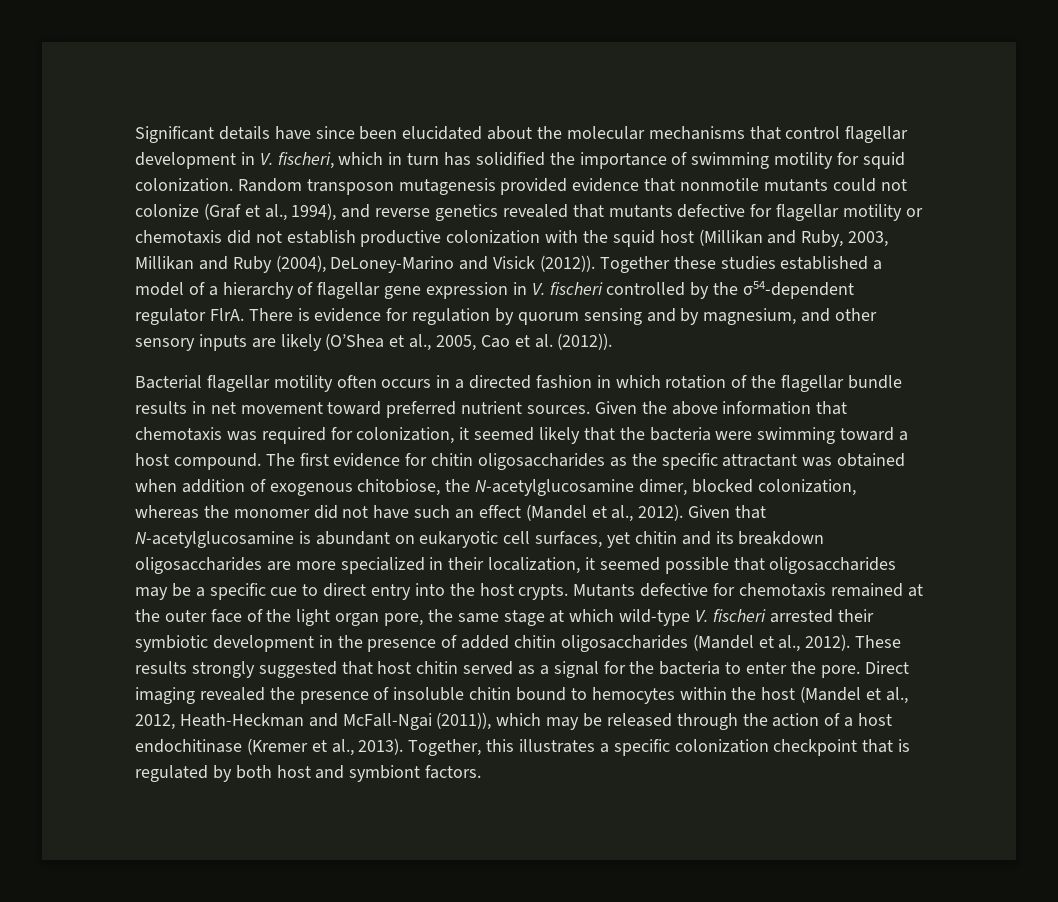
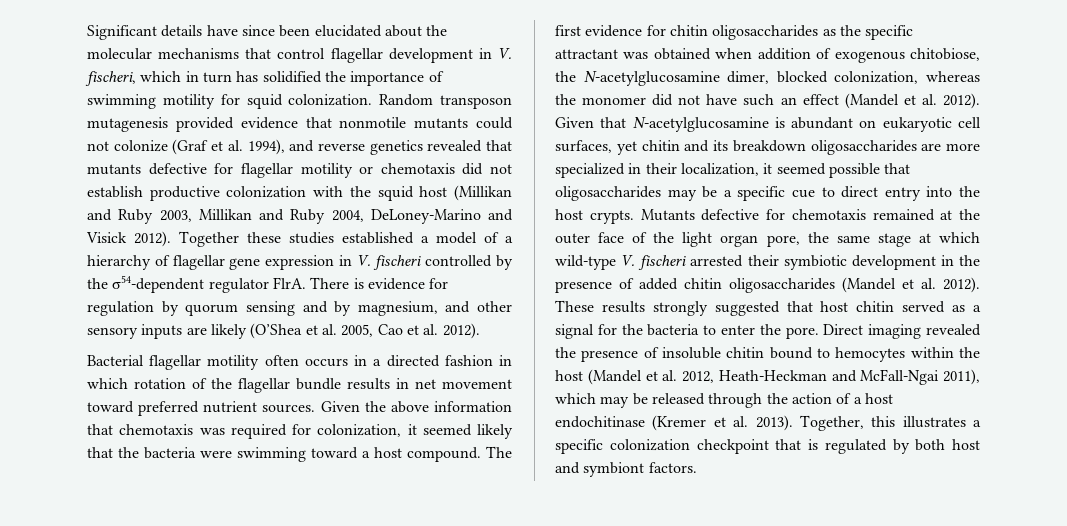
- Random transposon mutagenesis provided evidence that nonmotile mutants could not colonize (Graf et al., 1994), and reverse genetics revealed that mutants defective for flagellar motility or chemotaxis did not establish productive colonization with the squid host (Millikan and Ruby, 2003, Millikan and Ruby (2004), DeLoney-Marino and Visick (2012)).
+ Random transposon mutagenesis provided evidence that nonmotile mutants could not colonize (Graf et al. 1994), and reverse genetics revealed that mutants defective for flagellar motility or chemotaxis did not establish productive colonization with the squid host (Millikan and Ruby 2003, Millikan and Ruby 2004, DeLoney-Marino and Visick 2012).
- There is evidence for regulation by quorum sensing and by magnesium, and other sensory inputs are likely (O’Shea et al., 2005, Cao et al. (2012)).
+ There is evidence for regulation by quorum sensing and by magnesium, and other sensory inputs are likely (O’Shea et al. 2005, Cao et al. 2012).
- The first evidence for chitin oligosaccharides as the specific attractant was obtained when addition of exogenous chitobiose, the N-acetylglucosamine dimer, blocked colonization, whereas the monomer did not have such an effect (Mandel et al., 2012).
+ The first evidence for chitin oligosaccharides as the specific attractant was obtained when addition of exogenous chitobiose, the N-acetylglucosamine dimer, blocked colonization, whereas the monomer did not have such an effect (Mandel et al. 2012).
- Mutants defective for chemotaxis remained at the outer face of the light organ pore, the same stage at which wild-type V. fischeri arrested their symbiotic development in the presence of added chitin oligosaccharides (Mandel et al., 2012).
+ Mutants defective for chemotaxis remained at the outer face of the light organ pore, the same stage at which wild-type V. fischeri arrested their symbiotic development in the presence of added chitin oligosaccharides (Mandel et al. 2012).
- Direct imaging revealed the presence of insoluble chitin bound to hemocytes within the host (Mandel et al., 2012, Heath-Heckman and McFall-Ngai (2011)), which may be released through the action of a host endochitinase (Kremer et al., 2013).
+ Direct imaging revealed the presence of insoluble chitin bound to hemocytes within the host (Mandel et al. 2012, Heath-Heckman and McFall-Ngai 2011), which may be released through the action of a host endochitinase (Kremer et al. 2013).

